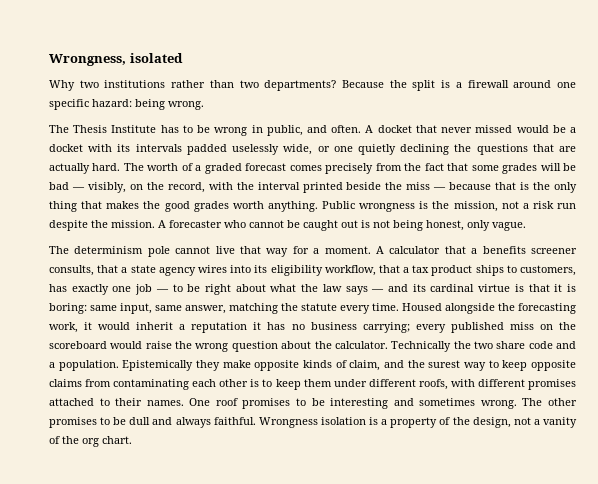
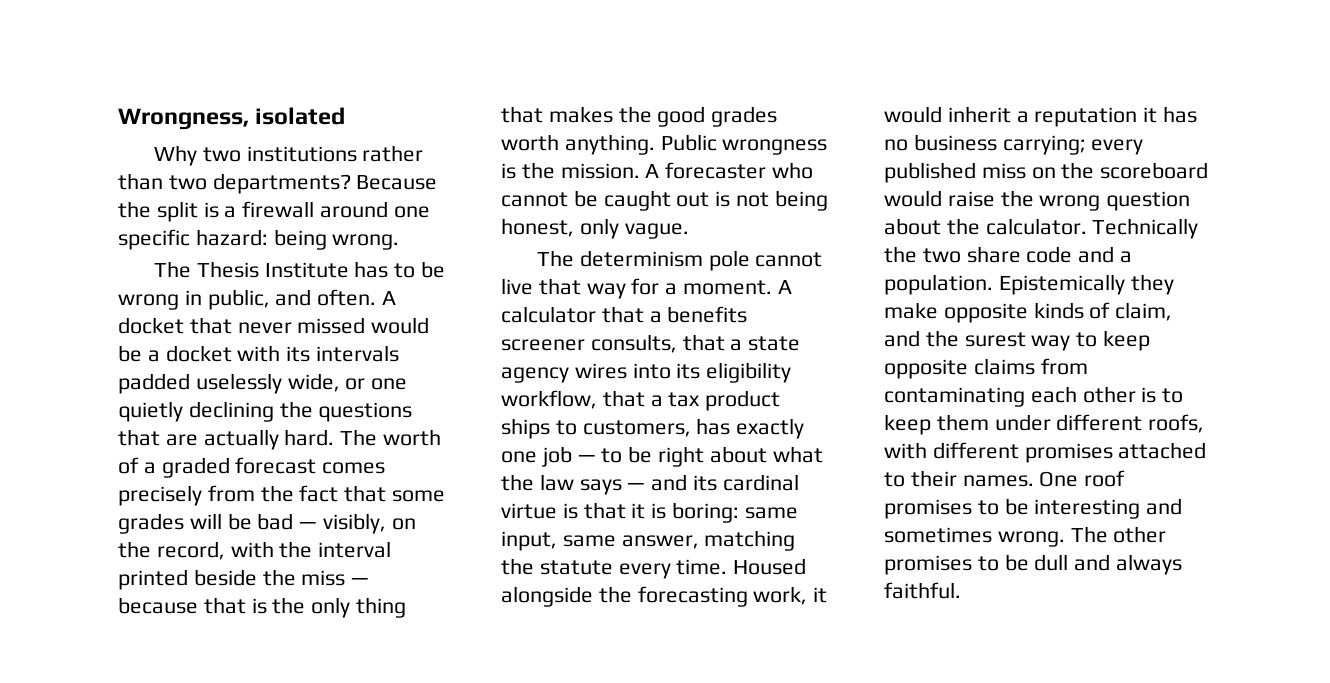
- Public wrongness is the mission, not a risk run despite the mission.
+ Public wrongness is the mission.
- Wrongness isolation is a property of the design, not a vanity of the org chart.

